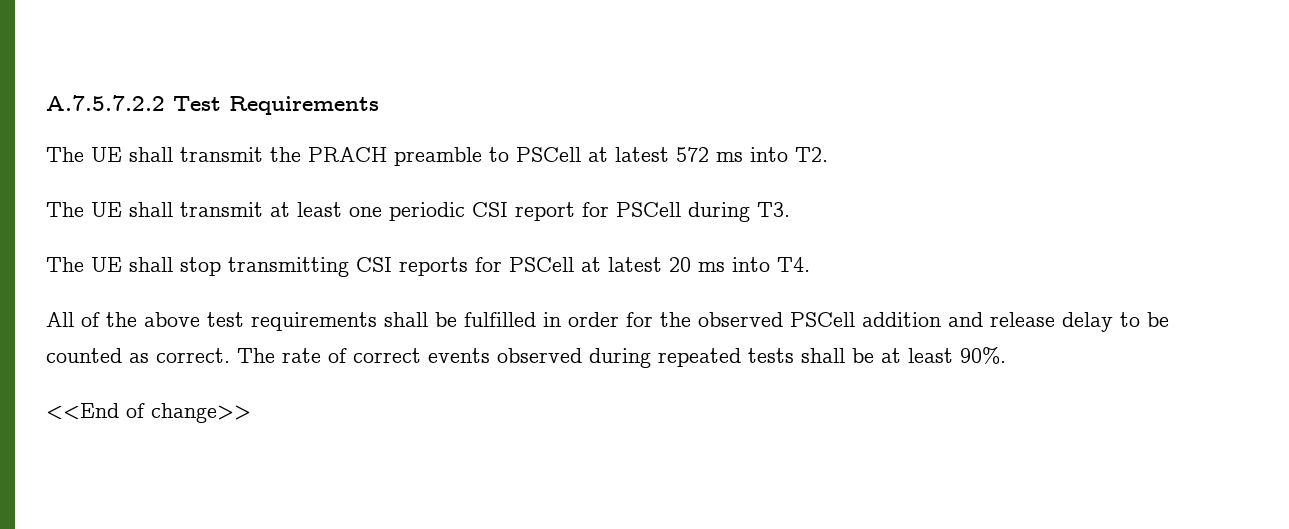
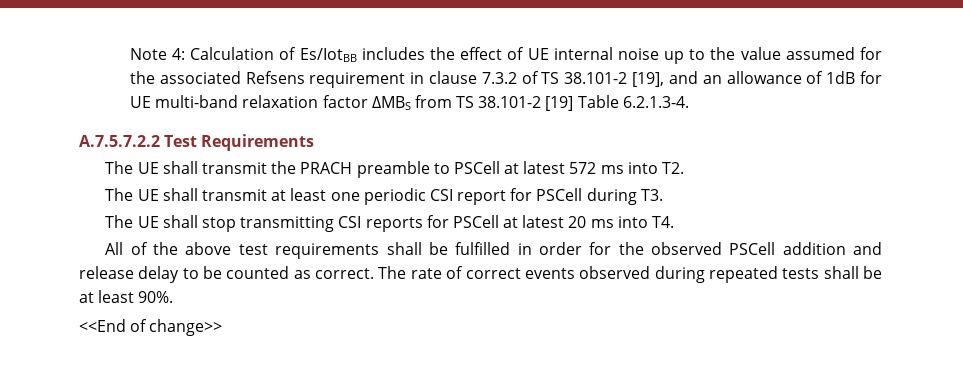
+ Note 4: Calculation of Es/IotBB includes the effect of UE internal noise up to the value assumed for the associated Refsens requirement in clause 7.3.2 of TS 38.101-2 [19], and an allowance of 1dB for UE multi-band relaxation factor ΔMBS from TS 38.101-2 [19] Table 6.2.1.3-4.

